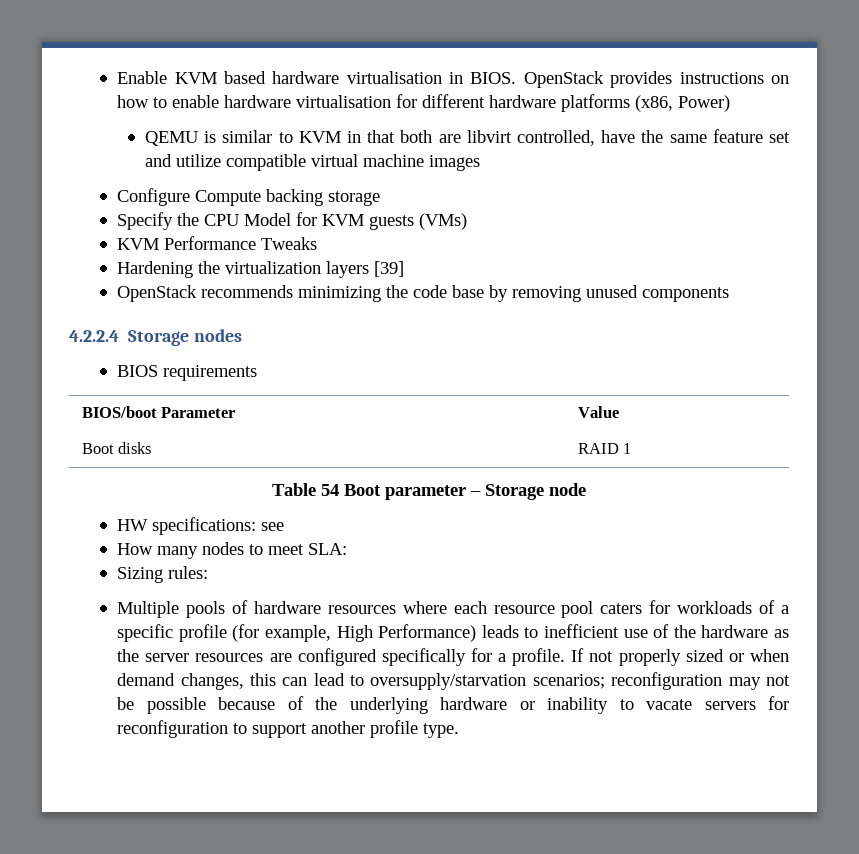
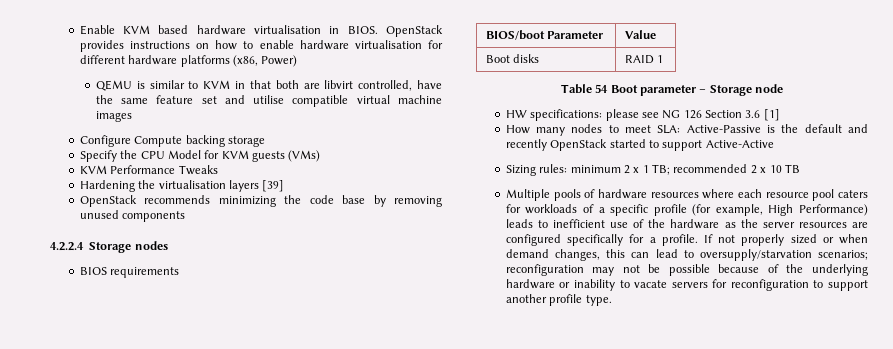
- QEMU is similar to KVM in that both are libvirt controlled, have the same feature set and utilize compatible virtual machine images
+ QEMU is similar to KVM in that both are libvirt controlled, have the same feature set and utilise compatible virtual machine images
- Hardening the virtualization layers [39]
+ Hardening the virtualisation layers [39]
- HW specifications: see
+ HW specifications: please see NG 126 Section 3.6 [1]
- How many nodes to meet SLA:
- Sizing rules:
+ How many nodes to meet SLA: Active-Passive is the default and recently OpenStack started to support Active-Active
+ Sizing rules: minimum 2 x 1 TB; recommended 2 x 10 TB

